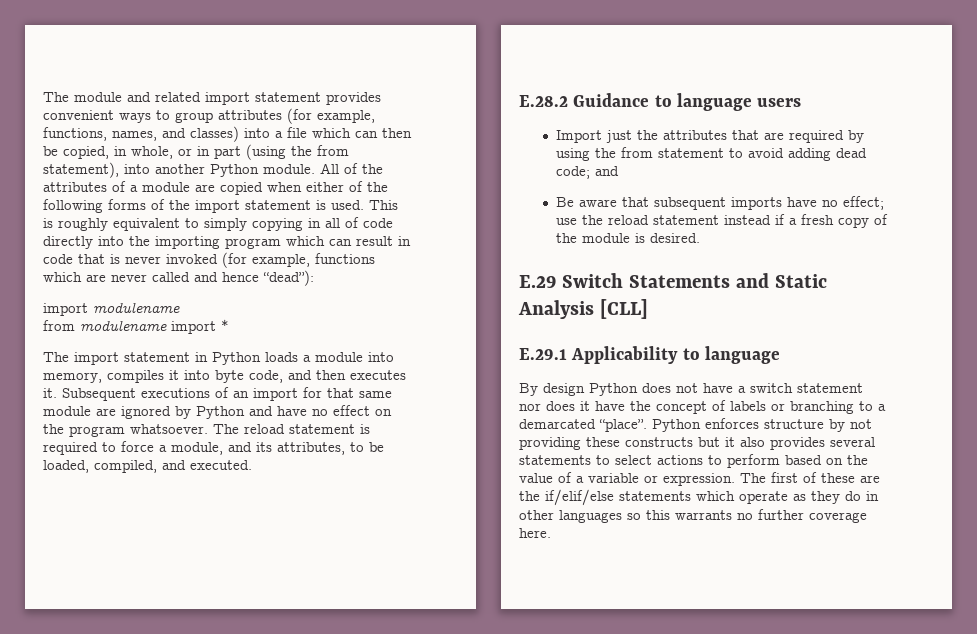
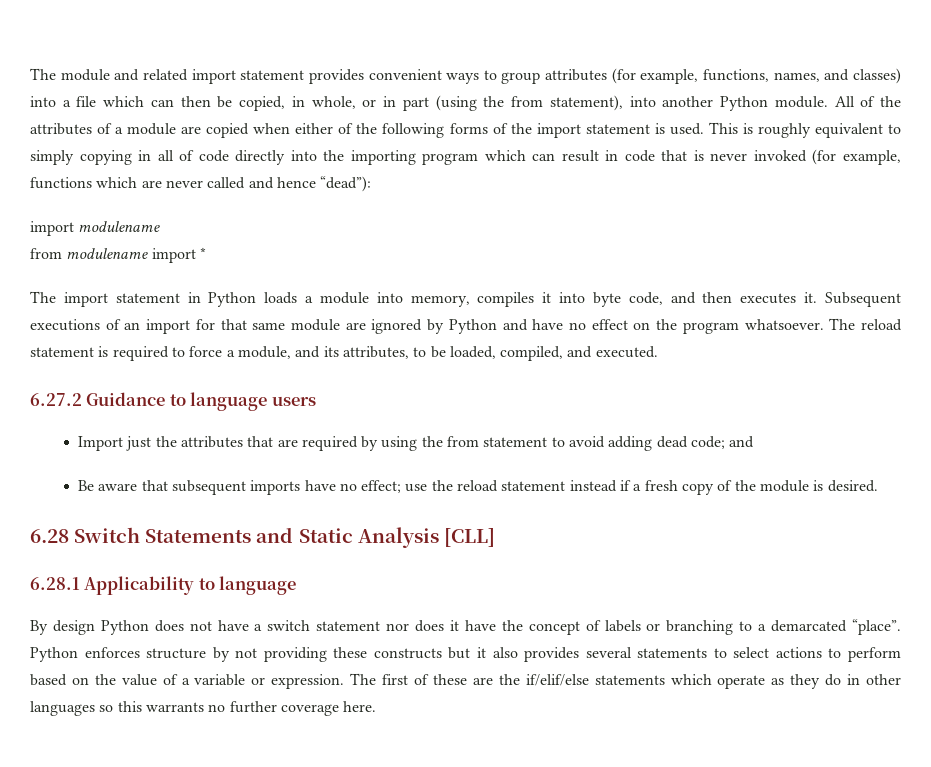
- E.28.2 Guidance to language users
+ 6.27.2 Guidance to language users
- E.29 Switch Statements and Static Analysis [CLL]
+ 6.28 Switch Statements and Static Analysis [CLL]
- E.29.1 Applicability to language
+ 6.28.1 Applicability to language

